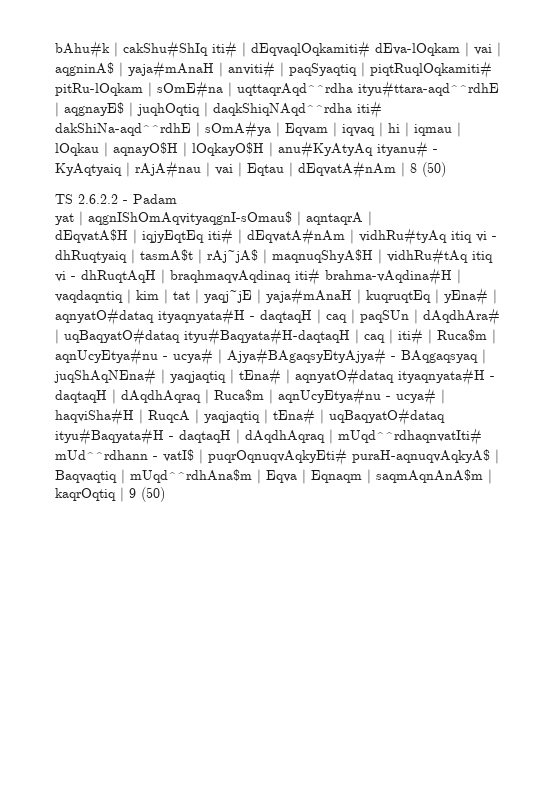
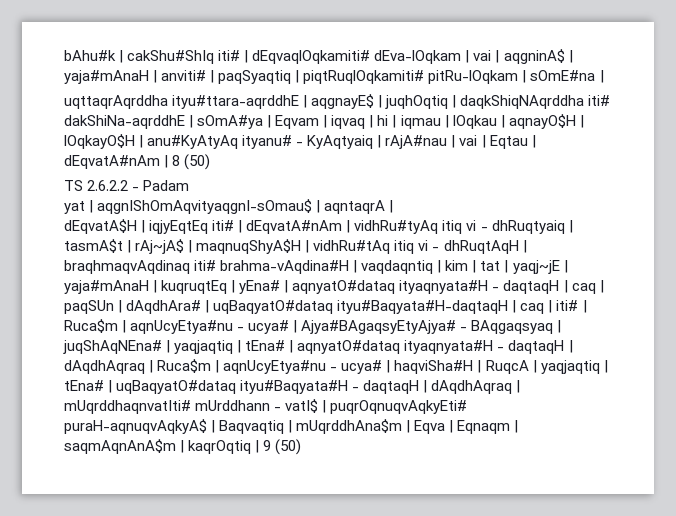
- bAhu#k | cakShu#ShIq iti# | dEqvaqlOqkamiti# dEva-lOqkam | vai | aqgninA$ | yaja#mAnaH | anviti# | paqSyaqtiq | piqtRuqlOqkamiti# pitRu-lOqkam | sOmE#na | uqttaqrAqd^^rdha ityu#ttara-aqd^^rdhE | aqgnayE$ | juqhOqtiq | daqkShiqNAqd^^rdha iti# dakShiNa-aqd^^rdhE | sOmA#ya | Eqvam | iqvaq | hi | iqmau | lOqkau | aqnayO$H | lOqkayO$H | anu#KyAtyAq ityanu# - KyAqtyaiq | rAjA#nau | vai | Eqtau | dEqvatA#nAm | 8 (50)
+ bAhu#k | cakShu#ShIq iti# | dEqvaqlOqkamiti# dEva-lOqkam | vai | aqgninA$ | yaja#mAnaH | anviti# | paqSyaqtiq | piqtRuqlOqkamiti# pitRu-lOqkam | sOmE#na |
+ uqttaqrAqrddha ityu#ttara-aqrddhE | aqgnayE$ | juqhOqtiq | daqkShiqNAqrddha iti# dakShiNa-aqrddhE | sOmA#ya | Eqvam | iqvaq | hi | iqmau | lOqkau | aqnayO$H | lOqkayO$H | anu#KyAtyAq ityanu# - KyAqtyaiq | rAjA#nau | vai | Eqtau | dEqvatA#nAm | 8 (50)
- dEqvatA$H | iqjyEqtEq iti# | dEqvatA#nAm | vidhRu#tyAq itiq vi - dhRuqtyaiq | tasmA$t | rAj~jA$ | maqnuqShyA$H | vidhRu#tAq itiq vi - dhRuqtAqH | braqhmaqvAqdinaq iti# brahma-vAqdina#H | vaqdaqntiq | kim | tat | yaqj~jE | yaja#mAnaH | kuqruqtEq | yEna# | aqnyatO#dataq ityaqnyata#H - daqtaqH | caq | paqSUn | dAqdhAra# | uqBaqyatO#dataq ityu#Baqyata#H-daqtaqH | caq | iti# | Ruca$m | aqnUcyEtya#nu - ucya# | Ajya#BAgaqsyEtyAjya# - BAqgaqsyaq | juqShAqNEna# | yaqjaqtiq | tEna# | aqnyatO#dataq ityaqnyata#H - daqtaqH | dAqdhAqraq | Ruca$m | aqnUcyEtya#nu - ucya# | haqviSha#H | RuqcA | yaqjaqtiq | tEna# | uqBaqyatO#dataq ityu#Baqyata#H - daqtaqH | dAqdhAqraq | mUqd^^rdhaqnvatIti# mUd^^rdhann - vatI$ | puqrOqnuqvAqkyEti# puraH-aqnuqvAqkyA$ | Baqvaqtiq | mUqd^^rdhAna$m | Eqva | Eqnaqm | saqmAqnAnA$m | kaqrOqtiq | 9 (50)
+ dEqvatA$H | iqjyEqtEq iti# | dEqvatA#nAm | vidhRu#tyAq itiq vi - dhRuqtyaiq | tasmA$t | rAj~jA$ | maqnuqShyA$H | vidhRu#tAq itiq vi - dhRuqtAqH | braqhmaqvAqdinaq iti# brahma-vAqdina#H | vaqdaqntiq | kim | tat | yaqj~jE | yaja#mAnaH | kuqruqtEq | yEna# | aqnyatO#dataq ityaqnyata#H - daqtaqH | caq | paqSUn | dAqdhAra# | uqBaqyatO#dataq ityu#Baqyata#H-daqtaqH | caq | iti# | Ruca$m | aqnUcyEtya#nu - ucya# | Ajya#BAgaqsyEtyAjya# - BAqgaqsyaq | juqShAqNEna# | yaqjaqtiq | tEna# | aqnyatO#dataq ityaqnyata#H - daqtaqH | dAqdhAqraq | Ruca$m | aqnUcyEtya#nu - ucya# | haqviSha#H | RuqcA | yaqjaqtiq | tEna# | uqBaqyatO#dataq ityu#Baqyata#H - daqtaqH | dAqdhAqraq | mUqrddhaqnvatIti# mUrddhann - vatI$ | puqrOqnuqvAqkyEti# puraH-aqnuqvAqkyA$ | Baqvaqtiq | mUqrddhAna$m | Eqva | Eqnaqm | saqmAqnAnA$m | kaqrOqtiq | 9 (50)

